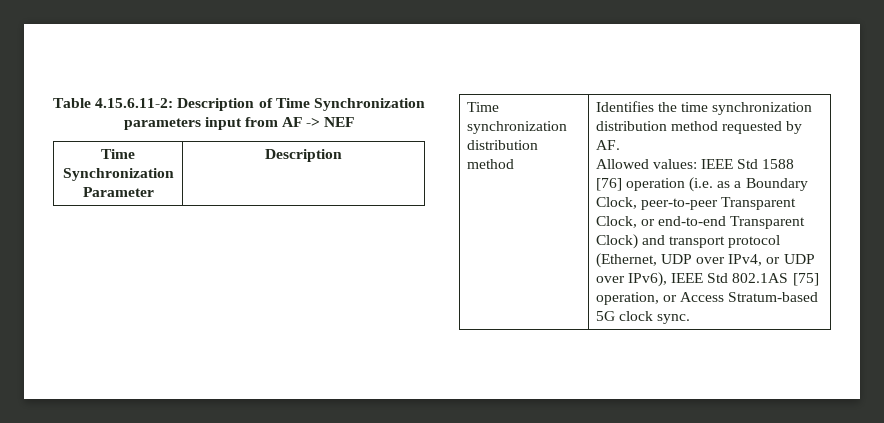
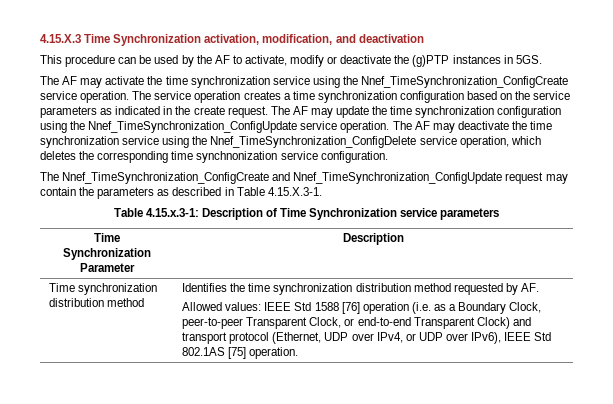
- Table 4.15.6.11-2: Description of Time Synchronization parameters input from AF -> NEF
+ 4.15.X.3 Time Synchronization activation, modification, and deactivation
+ This procedure can be used by the AF to activate, modify or deactivate the (g)PTP instances in 5GS.
+ The AF may activate the time synchronization service using the Nnef_TimeSynchronization_ConfigCreate service operation. The service operation creates a time synchronization configuration based on the service parameters as indicated in the create request. The AF may update the time synchronization configuration using the Nnef_TimeSynchronization_ConfigUpdate service operation. The AF may deactivate the time synchronization service using the Nnef_TimeSynchronization_ConfigDelete service operation, which deletes the corresponding time synchnonization service configuration.
+ The Nnef_TimeSynchronization_ConfigCreate and Nnef_TimeSynchronization_ConfigUpdate request may contain the parameters as described in Table 4.15.X.3-1.
+ Table 4.15.x.3-1: Description of Time Synchronization service parameters
- Allowed values: IEEE Std 1588 [76] operation (i.e. as a Boundary Clock, peer-to-peer Transparent Clock, or end-to-end Transparent Clock) and transport protocol (Ethernet, UDP over IPv4, or UDP over IPv6), IEEE Std 802.1AS [75] operation, or Access Stratum-based 5G clock sync.
+ Allowed values: IEEE Std 1588 [76] operation (i.e. as a Boundary Clock, peer-to-peer Transparent Clock, or end-to-end Transparent Clock) and transport protocol (Ethernet, UDP over IPv4, or UDP over IPv6), IEEE Std 802.1AS [75] operation.

